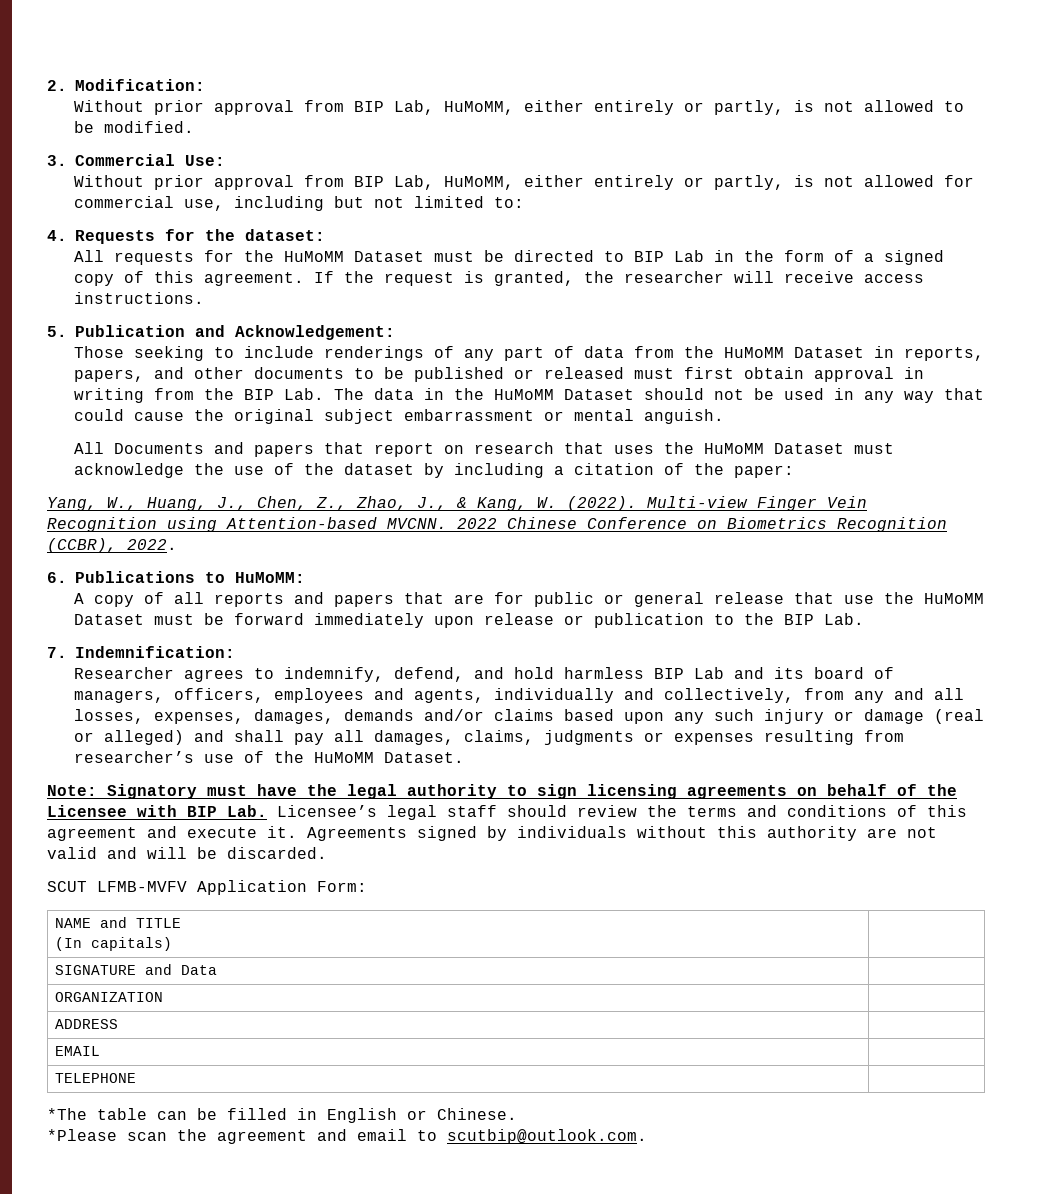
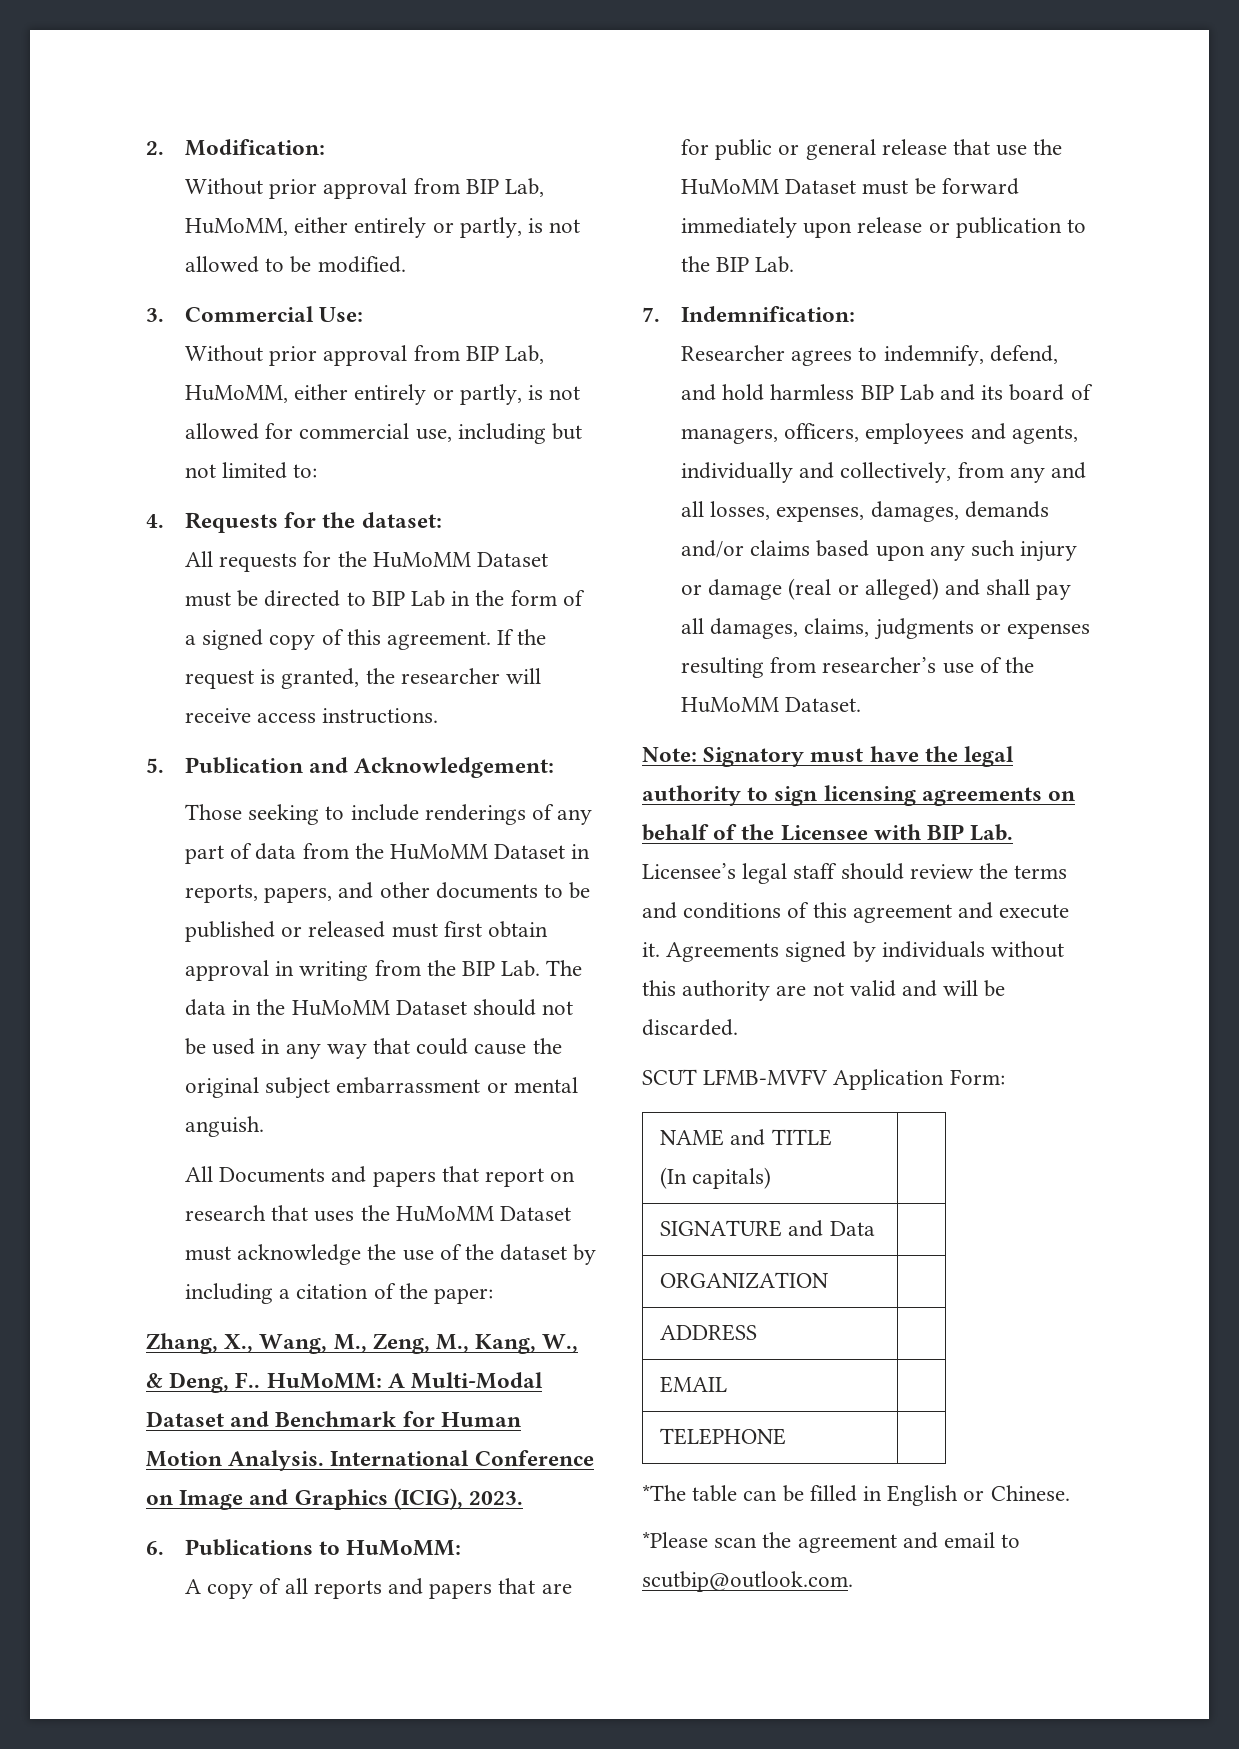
- Yang, W., Huang, J., Chen, Z., Zhao, J., & Kang, W. (2022). Multi-view Finger Vein Recognition using Attention-based MVCNN. 2022 Chinese Conference on Biometrics Recognition (CCBR), 2022.
+ Zhang, X., Wang, M., Zeng, M., Kang, W., & Deng, F.. HuMoMM: A Multi-Modal Dataset and Benchmark for Human Motion Analysis. International Conference on Image and Graphics (ICIG), 2023.

